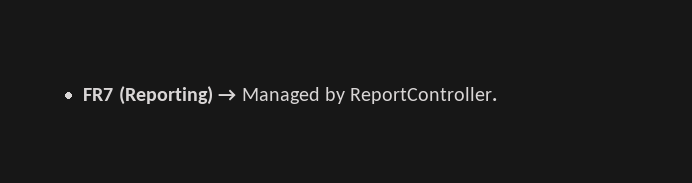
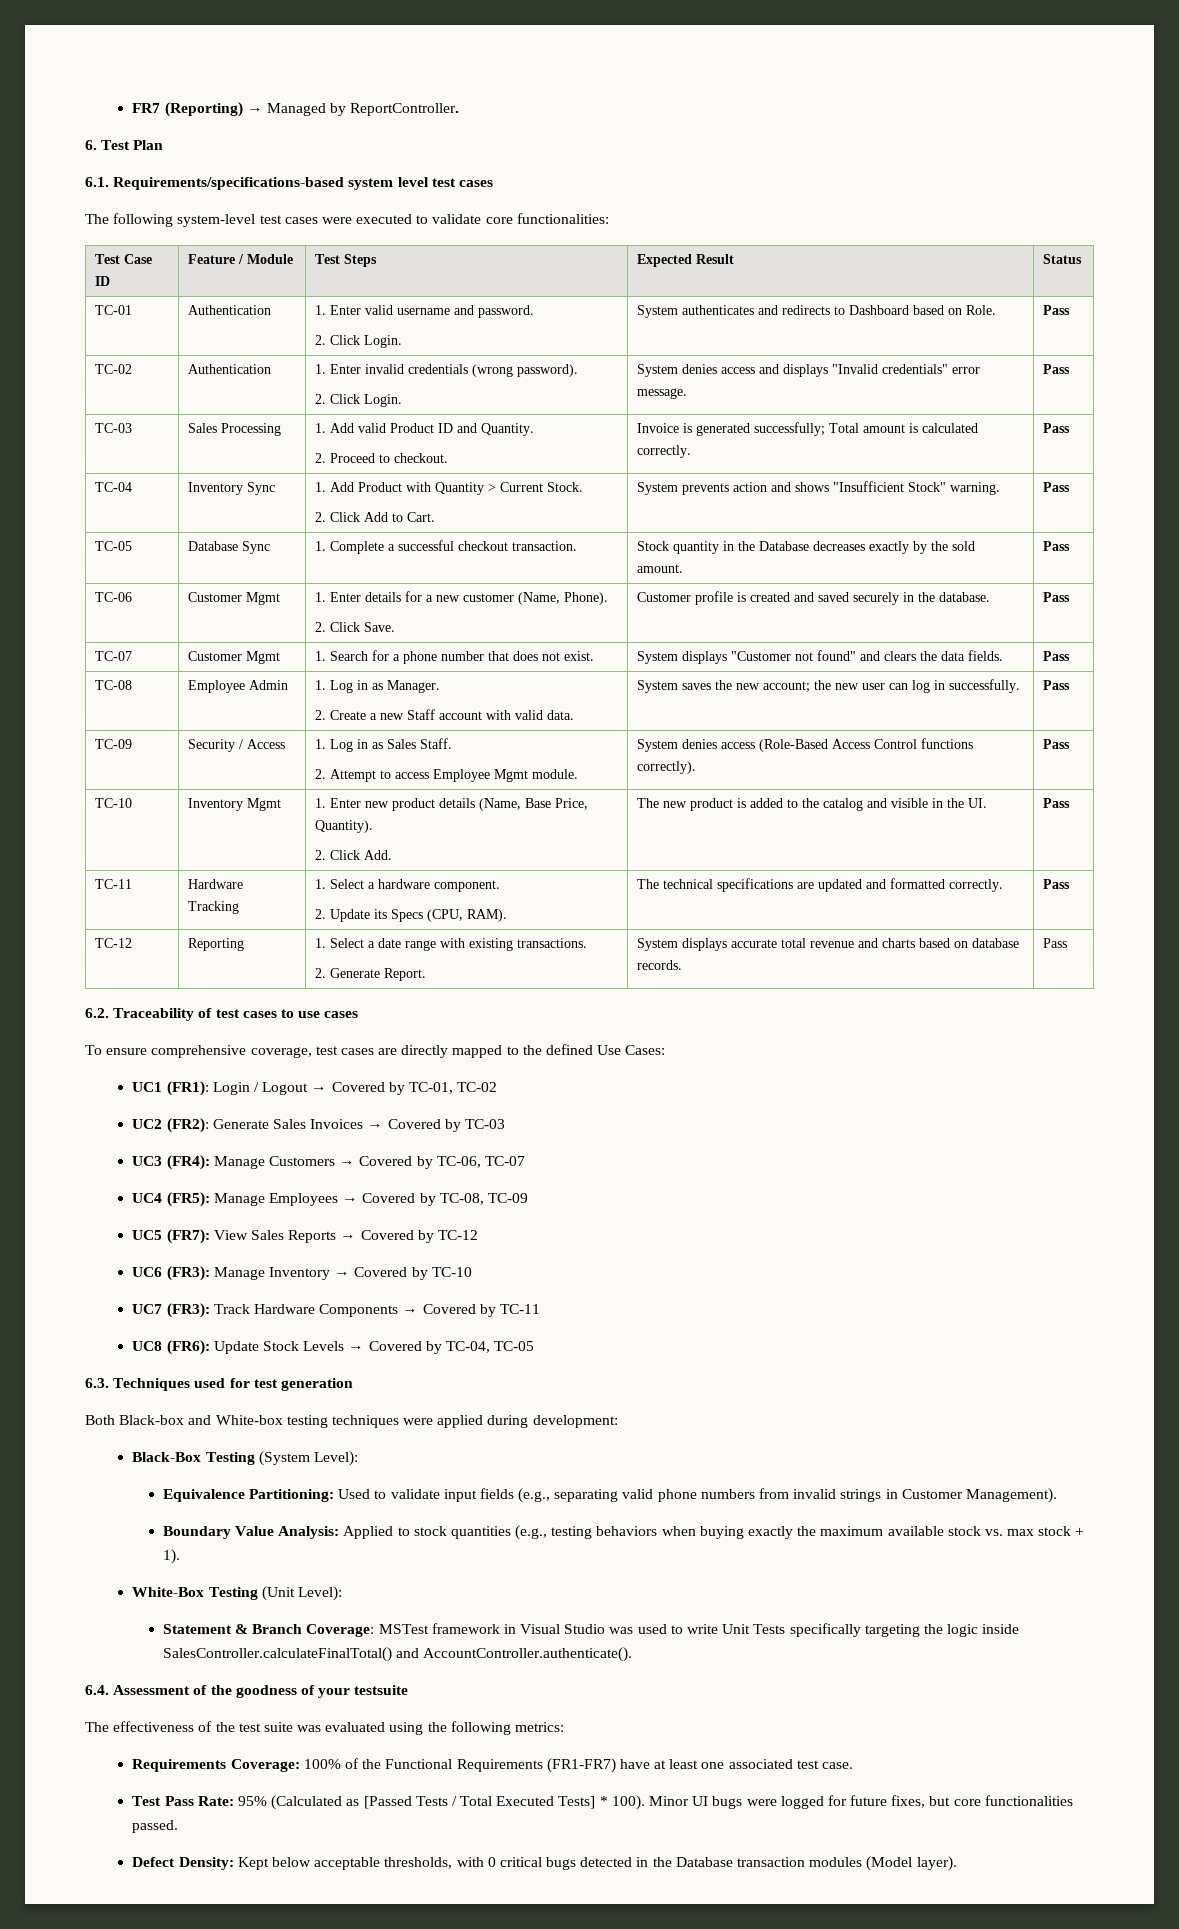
+ 6. Test Plan
+ 6.1. Requirements/specifications-based system level test cases
+ The following system-level test cases were executed to validate core functionalities:
+ Test Case ID | Feature / Module | Test Steps | Expected Result | Status
+ TC-01 | Authentication | 1. Enter valid username and password.
+ 2. Click Login. | System authenticates and redirects to Dashboard based on Role. | Pass
+ TC-02 | Authentication | 1. Enter invalid credentials (wrong password).
+ 2. Click Login. | System denies access and displays "Invalid credentials" error message. | Pass
+ TC-03 | Sales Processing | 1. Add valid Product ID and Quantity.
+ 2. Proceed to checkout. | Invoice is generated successfully; Total amount is calculated correctly. | Pass
+ TC-04 | Inventory Sync | 1. Add Product with Quantity > Current Stock.
+ 2. Click Add to Cart. | System prevents action and shows "Insufficient Stock" warning. | Pass
+ TC-05 | Database Sync | 1. Complete a successful checkout transaction. | Stock quantity in the Database decreases exactly by the sold amount. | Pass
+ TC-06 | Customer Mgmt | 1. Enter details for a new customer (Name, Phone).
+ 2. Click Save. | Customer profile is created and saved securely in the database. | Pass
+ TC-07 | Customer Mgmt | 1. Search for a phone number that does not exist. | System displays "Customer not found" and clears the data fields. | Pass
+ TC-08 | Employee Admin | 1. Log in as Manager.
+ 2. Create a new Staff account with valid data. | System saves the new account; the new user can log in successfully. | Pass
+ TC-09 | Security / Access | 1. Log in as Sales Staff.
+ 2. Attempt to access Employee Mgmt module. | System denies access (Role-Based Access Control functions correctly). | Pass
+ TC-10 | Inventory Mgmt | 1. Enter new product details (Name, Base Price, Quantity).
+ 2. Click Add. | The new product is added to the catalog and visible in the UI. | Pass
+ TC-11 | Hardware Tracking | 1. Select a hardware component.
+ 2. Update its Specs (CPU, RAM). | The technical specifications are updated and formatted correctly. | Pass
+ TC-12 | Reporting | 1. Select a date range with existing transactions.
+ 2. Generate Report. | System displays accurate total revenue and charts based on database records. | Pass
+ 6.2. Traceability of test cases to use cases
+ To ensure comprehensive coverage, test cases are directly mapped to the defined Use Cases:
+ UC1 (FR1): Login / Logout → Covered by TC-01, TC-02
+ UC2 (FR2): Generate Sales Invoices → Covered by TC-03
+ UC3 (FR4): Manage Customers → Covered by TC-06, TC-07
+ UC4 (FR5): Manage Employees → Covered by TC-08, TC-09
+ UC5 (FR7): View Sales Reports → Covered by TC-12
+ UC6 (FR3): Manage Inventory → Covered by TC-10
+ UC7 (FR3): Track Hardware Components → Covered by TC-11
+ UC8 (FR6): Update Stock Levels → Covered by TC-04, TC-05
+ 6.3. Techniques used for test generation
+ Both Black-box and White-box testing techniques were applied during development:
+ Black-Box Testing (System Level):
+ Equivalence Partitioning: Used to validate input fields (e.g., separating valid phone numbers from invalid strings in Customer Management).
+ Boundary Value Analysis: Applied to stock quantities (e.g., testing behaviors when buying exactly the maximum available stock vs. max stock + 1).
+ White-Box Testing (Unit Level):
+ Statement & Branch Coverage: MSTest framework in Visual Studio was used to write Unit Tests specifically targeting the logic inside SalesController.calculateFinalTotal() and AccountController.authenticate().
+ 6.4. Assessment of the goodness of your testsuite
+ The effectiveness of the test suite was evaluated using the following metrics:
+ Requirements Coverage: 100% of the Functional Requirements (FR1-FR7) have at least one associated test case.
+ Test Pass Rate: 95% (Calculated as [Passed Tests / Total Executed Tests] * 100). Minor UI bugs were logged for future fixes, but core functionalities passed.
+ Defect Density: Kept below acceptable thresholds, with 0 critical bugs detected in the Database transaction modules (Model layer).

